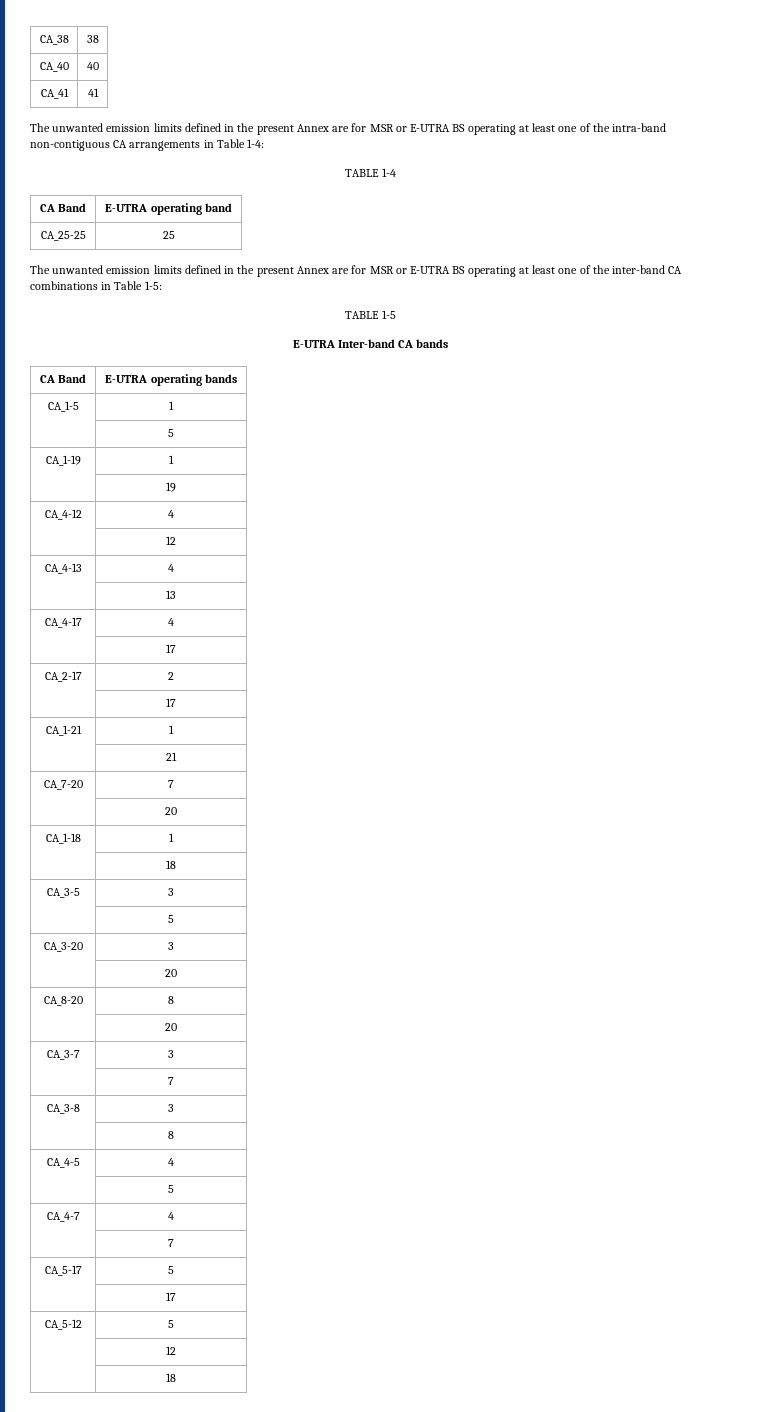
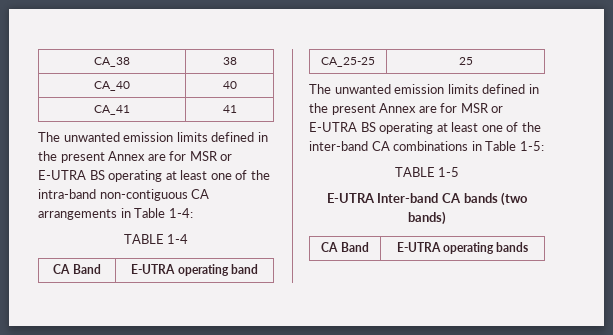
- E-UTRA Inter-band CA bands
+ E-UTRA Inter-band CA bands (two bands)
- CA_1-5 | 1
- | 5
- CA_1-19 | 1
- | 19
- CA_4-12 | 4
- | 12
- CA_4-13 | 4
- | 13
- CA_4-17 | 4
- | 17
- CA_2-17 | 2
- | 17
- CA_1-21 | 1
- | 21
- CA_7-20 | 7
- | 20
- CA_1-18 | 1
- | 18
- CA_3-5 | 3
- | 5
- CA_3-20 | 3
- | 20
- CA_8-20 | 8
- | 20
- CA_3-7 | 3
- | 7
- CA_3-8 | 3
- | 8
- CA_4-5 | 4
- | 5
- CA_4-7 | 4
- | 7
- CA_5-17 | 5
- | 17
- CA_5-12 | 5
- | 12
- | 18

